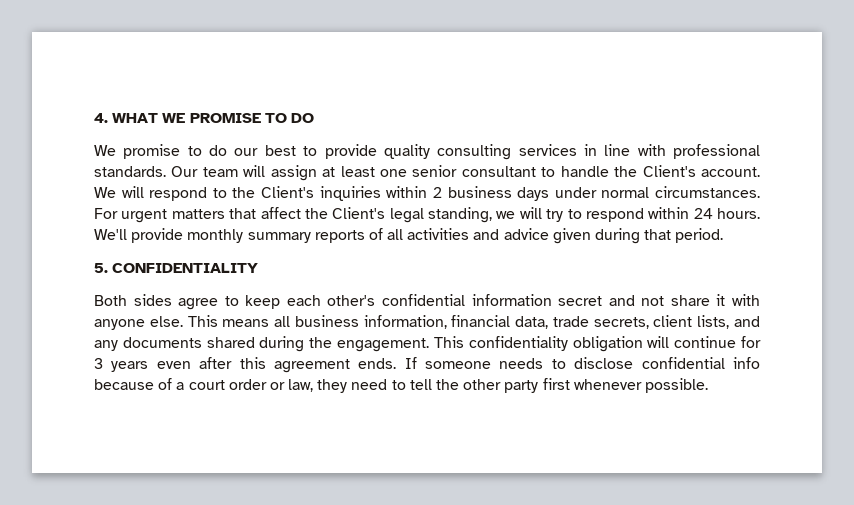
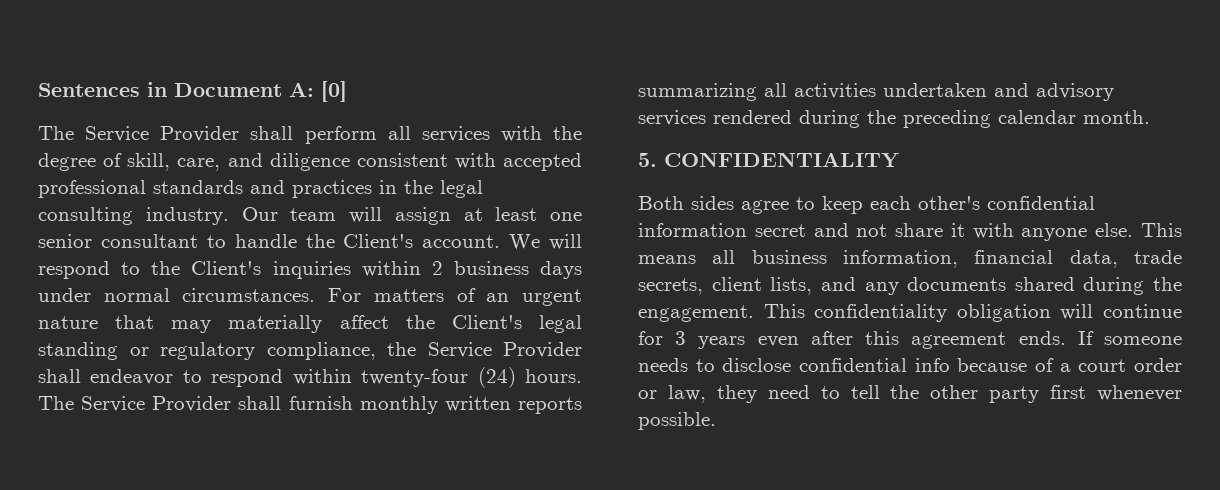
- 4. WHAT WE PROMISE TO DO
- We promise to do our best to provide quality consulting services in line with professional standards.
+ Sentences in Document A: [0]
+ The Service Provider shall perform all services with the degree of skill, care, and diligence consistent with accepted professional standards and practices in the legal consulting industry.
- For urgent matters that affect the Client's legal standing, we will try to respond within 24 hours. We'll provide monthly summary reports of all activities and advice given during that period.
+ For matters of an urgent nature that may materially affect the Client's legal standing or regulatory compliance, the Service Provider shall endeavor to respond within twenty-four (24) hours. The Service Provider shall furnish monthly written reports summarizing all activities undertaken and advisory services rendered during the preceding calendar month.

